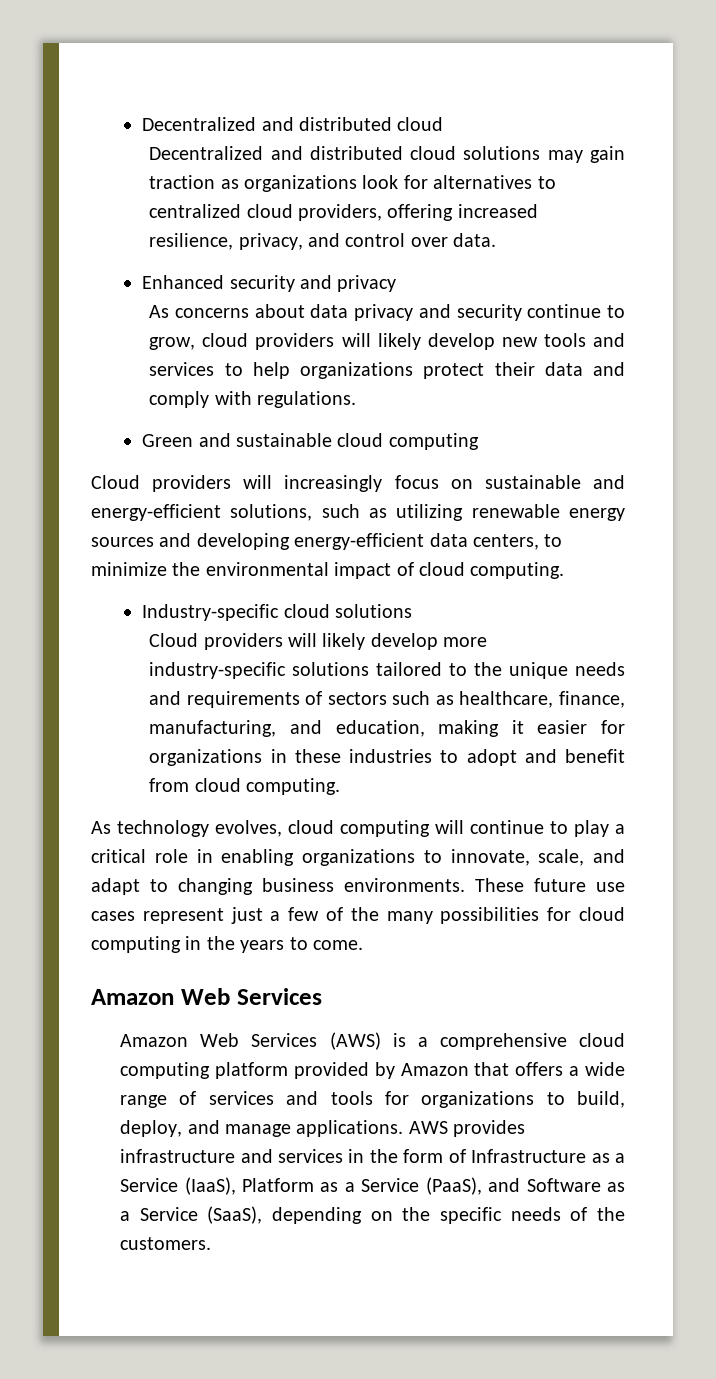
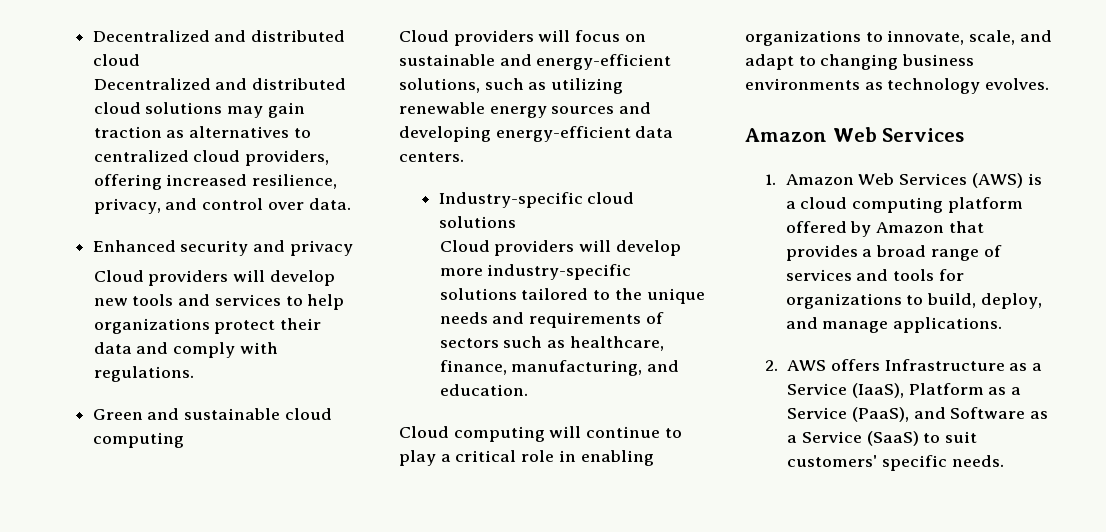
- Decentralized and distributed cloud solutions may gain traction as organizations look for alternatives to centralized cloud providers, offering increased resilience, privacy, and control over data.
+ Decentralized and distributed cloud solutions may gain traction as alternatives to centralized cloud providers, offering increased resilience, privacy, and control over data.
- As concerns about data privacy and security continue to grow, cloud providers will likely develop new tools and services to help organizations protect their data and comply with regulations.
+ Cloud providers will develop new tools and services to help organizations protect their data and comply with regulations.
- Cloud providers will increasingly focus on sustainable and energy-efficient solutions, such as utilizing renewable energy sources and developing energy-efficient data centers, to minimize the environmental impact of cloud computing.
+ Cloud providers will focus on sustainable and energy-efficient solutions, such as utilizing renewable energy sources and developing energy-efficient data centers.
- Cloud providers will likely develop more industry-specific solutions tailored to the unique needs and requirements of sectors such as healthcare, finance, manufacturing, and education, making it easier for organizations in these industries to adopt and benefit from cloud computing.
- As technology evolves, cloud computing will continue to play a critical role in enabling organizations to innovate, scale, and adapt to changing business environments. These future use cases represent just a few of the many possibilities for cloud computing in the years to come.
+ Cloud providers will develop more industry-specific solutions tailored to the unique needs and requirements of sectors such as healthcare, finance, manufacturing, and education.
+ Cloud computing will continue to play a critical role in enabling organizations to innovate, scale, and adapt to changing business environments as technology evolves.
- Amazon Web Services (AWS) is a comprehensive cloud computing platform provided by Amazon that offers a wide range of services and tools for organizations to build, deploy, and manage applications. AWS provides infrastructure and services in the form of Infrastructure as a Service (IaaS), Platform as a Service (PaaS), and Software as a Service (SaaS), depending on the specific needs of the customers.
+ 1. Amazon Web Services (AWS) is a cloud computing platform offered by Amazon that provides a broad range of services and tools for organizations to build, deploy, and manage applications.
+ 2. AWS offers Infrastructure as a Service (IaaS), Platform as a Service (PaaS), and Software as a Service (SaaS) to suit customers' specific needs.

